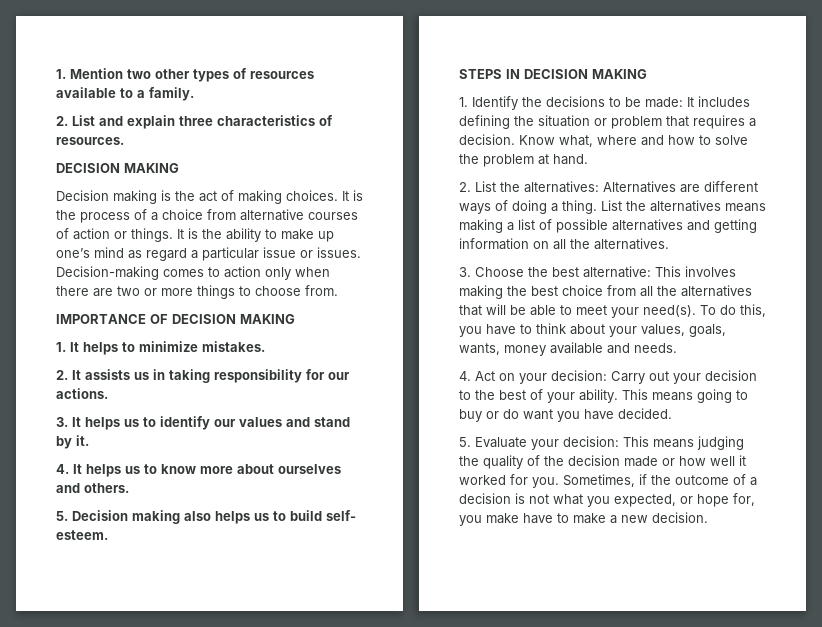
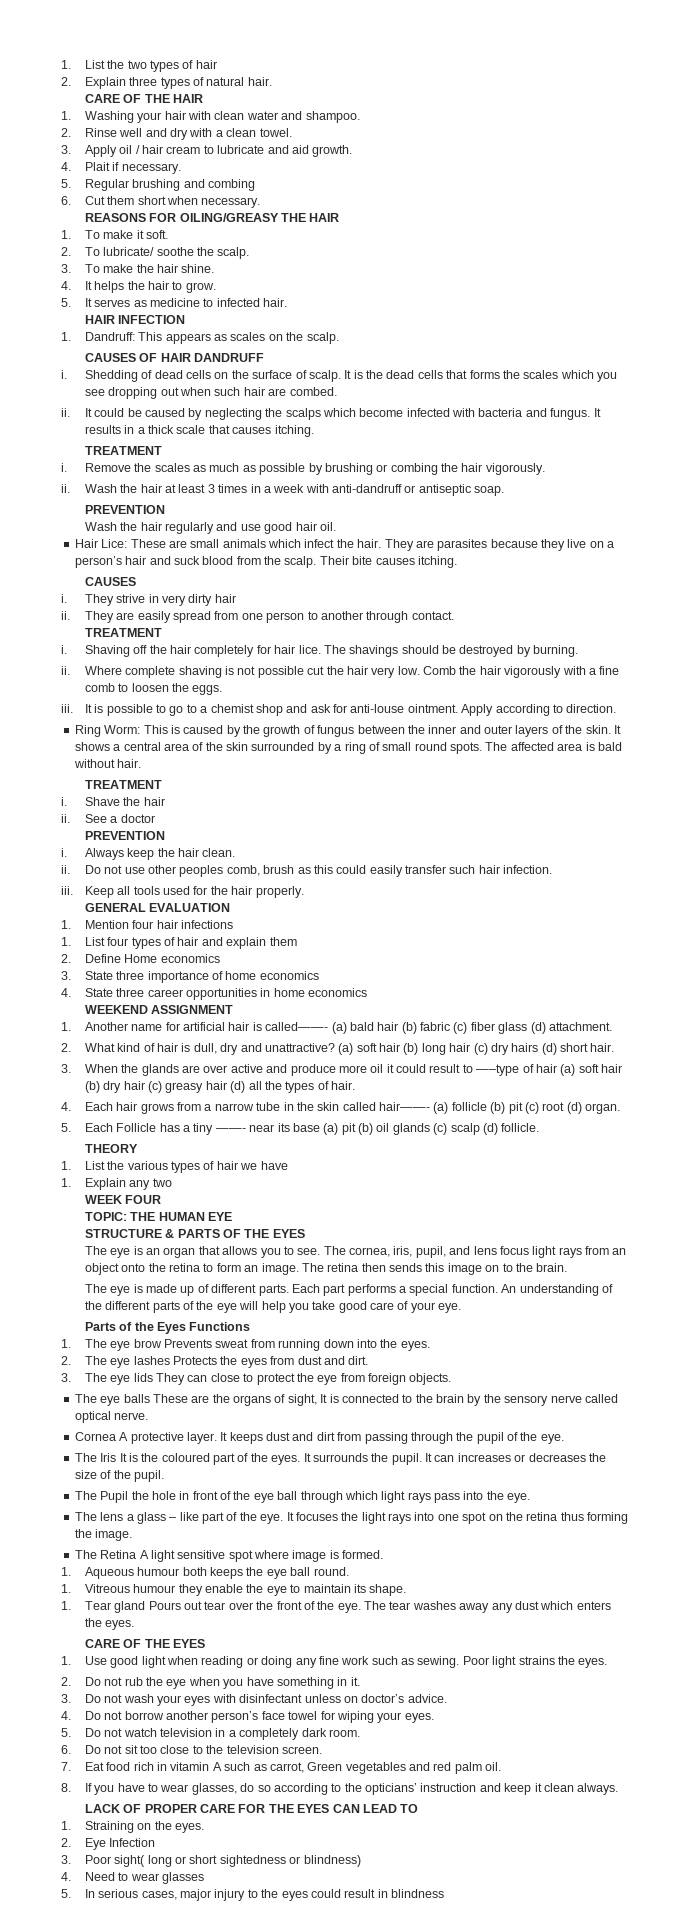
- 1. Mention two other types of resources available to a family.
- 2. List and explain three characteristics of resources.
- DECISION MAKING
- Decision making is the act of making choices. It is the process of a choice from alternative courses of action or things. It is the ability to make up one’s mind as regard a particular issue or issues. Decision-making comes to action only when there are two or more things to choose from.
- IMPORTANCE OF DECISION MAKING
- 1. It helps to minimize mistakes.
- 2. It assists us in taking responsibility for our actions.
- 3. It helps us to identify our values and stand by it.
- 4. It helps us to know more about ourselves and others.
- 5. Decision making also helps us to build self- esteem.
- STEPS IN DECISION MAKING
- 1. Identify the decisions to be made: It includes defining the situation or problem that requires a decision. Know what, where and how to solve the problem at hand.
- 2. List the alternatives: Alternatives are different ways of doing a thing. List the alternatives means making a list of possible alternatives and getting information on all the alternatives.
- 3. Choose the best alternative: This involves making the best choice from all the alternatives that will be able to meet your need(s). To do this, you have to think about your values, goals, wants, money available and needs.
- 4. Act on your decision: Carry out your decision to the best of your ability. This means going to buy or do want you have decided.
- 5. Evaluate your decision: This means judging the quality of the decision made or how well it worked for you. Sometimes, if the outcome of a decision is not what you expected, or hope for, you make have to make a new decision.
+ 1. List the two types of hair
+ 2. Explain three types of natural hair.
+ CARE OF THE HAIR
+ 1. Washing your hair with clean water and shampoo.
+ 2. Rinse well and dry with a clean towel.
+ 3. Apply oil / hair cream to lubricate and aid growth.
+ 4. Plait if necessary.
+ 5. Regular brushing and combing
+ 6. Cut them short when necessary.
+ REASONS FOR OILING/GREASY THE HAIR
+ 1. To make it soft.
+ 2. To lubricate/ soothe the scalp.
+ 3. To make the hair shine.
+ 4. It helps the hair to grow.
+ 5. It serves as medicine to infected hair.
+ HAIR INFECTION
+ 1. Dandruff: This appears as scales on the scalp.
+ CAUSES OF HAIR DANDRUFF
+ i. Shedding of dead cells on the surface of scalp. It is the dead cells that forms the scales which you see dropping out when such hair are combed.
+ ii. It could be caused by neglecting the scalps which become infected with bacteria and fungus. It results in a thick scale that causes itching.
+ TREATMENT
+ i. Remove the scales as much as possible by brushing or combing the hair vigorously.
+ ii. Wash the hair at least 3 times in a week with anti-dandruff or antiseptic soap.
+ PREVENTION
+ Wash the hair regularly and use good hair oil.
+ Hair Lice: These are small animals which infect the hair. They are parasites because they live on a person’s hair and suck blood from the scalp. Their bite causes itching.
+ CAUSES
+ i. They strive in very dirty hair
+ ii. They are easily spread from one person to another through contact.
+ TREATMENT
+ i. Shaving off the hair completely for hair lice. The shavings should be destroyed by burning.
+ ii. Where complete shaving is not possible cut the hair very low. Comb the hair vigorously with a fine comb to loosen the eggs.
+ iii. It is possible to go to a chemist shop and ask for anti-louse ointment. Apply according to direction.
+ Ring Worm: This is caused by the growth of fungus between the inner and outer layers of the skin. It shows a central area of the skin surrounded by a ring of small round spots. The affected area is bald without hair.
+ TREATMENT
+ i. Shave the hair
+ ii. See a doctor
+ PREVENTION
+ i. Always keep the hair clean.
+ ii. Do not use other peoples comb, brush as this could easily transfer such hair infection.
+ iii. Keep all tools used for the hair properly.
+ GENERAL EVALUATION
+ 1. Mention four hair infections
+ 1. List four types of hair and explain them
+ 2. Define Home economics
+ 3. State three importance of home economics
+ 4. State three career opportunities in home economics
+ WEEKEND ASSIGNMENT
+ 1. Another name for artificial hair is called——- (a) bald hair (b) fabric (c) fiber glass (d) attachment.
+ 2. What kind of hair is dull, dry and unattractive? (a) soft hair (b) long hair (c) dry hairs (d) short hair.
+ 3. When the glands are over active and produce more oil it could result to —–type of hair (a) soft hair (b) dry hair (c) greasy hair (d) all the types of hair.
+ 4. Each hair grows from a narrow tube in the skin called hair——- (a) follicle (b) pit (c) root (d) organ.
+ 5. Each Follicle has a tiny ——- near its base (a) pit (b) oil glands (c) scalp (d) follicle.
+ THEORY
+ 1. List the various types of hair we have
+ 1. Explain any two
+ WEEK FOUR
+ TOPIC: THE HUMAN EYE
+ STRUCTURE & PARTS OF THE EYES
+ The eye is an organ that allows you to see. The cornea, iris, pupil, and lens focus light rays from an object onto the retina to form an image. The retina then sends this image on to the brain.
+ The eye is made up of different parts. Each part performs a special function. An understanding of the different parts of the eye will help you take good care of your eye.
+ Parts of the Eyes Functions
+ 1. The eye brow Prevents sweat from running down into the eyes.
+ 2. The eye lashes Protects the eyes from dust and dirt.
+ 3. The eye lids They can close to protect the eye from foreign objects.
+ The eye balls These are the organs of sight, It is connected to the brain by the sensory nerve called optical nerve.
+ Cornea A protective layer. It keeps dust and dirt from passing through the pupil of the eye.
+ The Iris It is the coloured part of the eyes. It surrounds the pupil. It can increases or decreases the size of the pupil.
+ The Pupil the hole in front of the eye ball through which light rays pass into the eye.
+ The lens a glass – like part of the eye. It focuses the light rays into one spot on the retina thus forming the image.
+ The Retina A light sensitive spot where image is formed.
+ 1. Aqueous humour both keeps the eye ball round.
+ 1. Vitreous humour they enable the eye to maintain its shape.
+ 1. Tear gland Pours out tear over the front of the eye. The tear washes away any dust which enters the eyes.
+ CARE OF THE EYES
+ 1. Use good light when reading or doing any fine work such as sewing. Poor light strains the eyes.
+ 2. Do not rub the eye when you have something in it.
+ 3. Do not wash your eyes with disinfectant unless on doctor’s advice.
+ 4. Do not borrow another person’s face towel for wiping your eyes.
+ 5. Do not watch television in a completely dark room.
+ 6. Do not sit too close to the television screen.
+ 7. Eat food rich in vitamin A such as carrot, Green vegetables and red palm oil.
+ 8. If you have to wear glasses, do so according to the opticians’ instruction and keep it clean always.
+ LACK OF PROPER CARE FOR THE EYES CAN LEAD TO
+ 1. Straining on the eyes.
+ 2. Eye Infection
+ 3. Poor sight( long or short sightedness or blindness)
+ 4. Need to wear glasses
+ 5. In serious cases, major injury to the eyes could result in blindness

